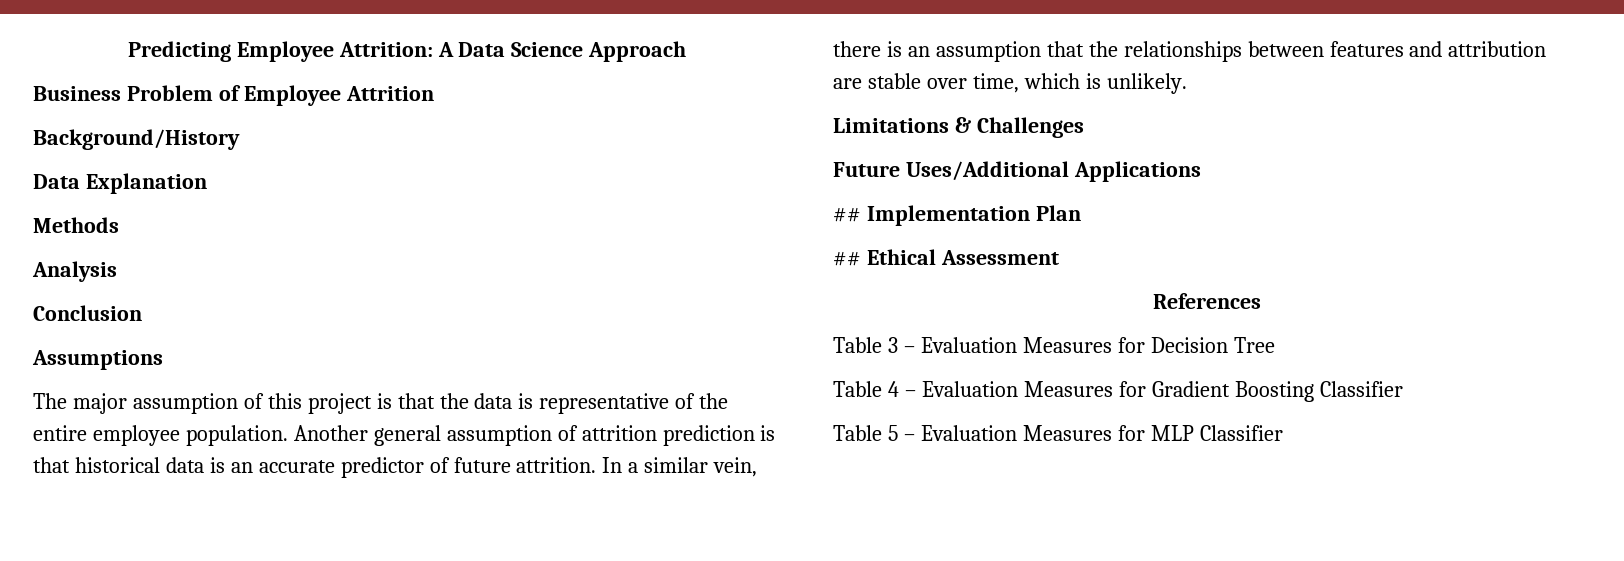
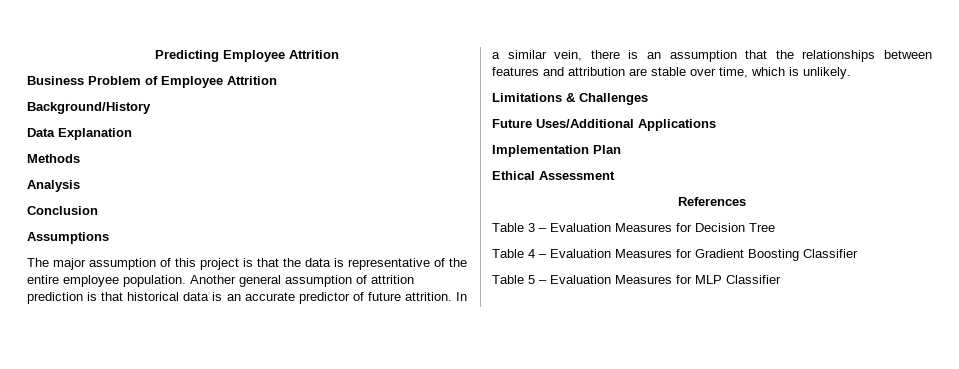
- Predicting Employee Attrition: A Data Science Approach
+ Predicting Employee Attrition
- ## Implementation Plan
+ Implementation Plan
- ## Ethical Assessment
+ Ethical Assessment

